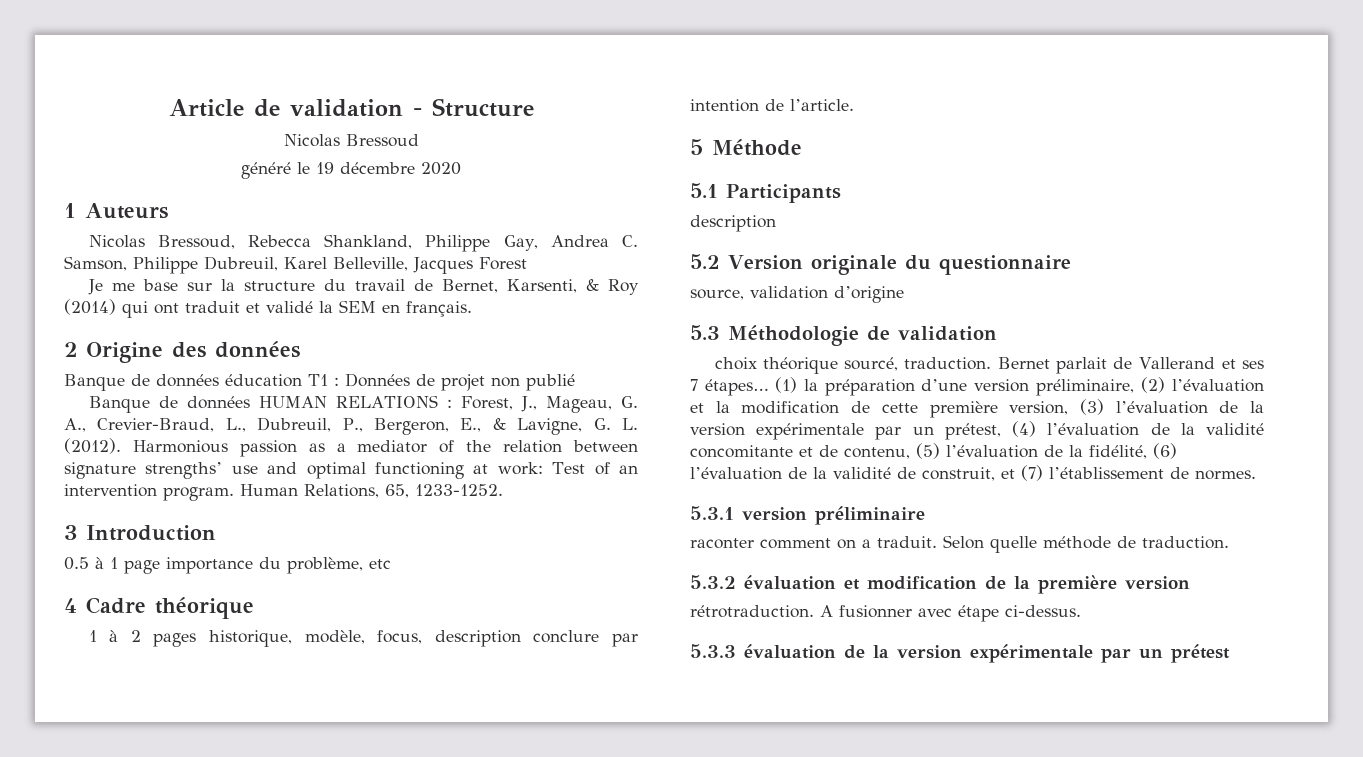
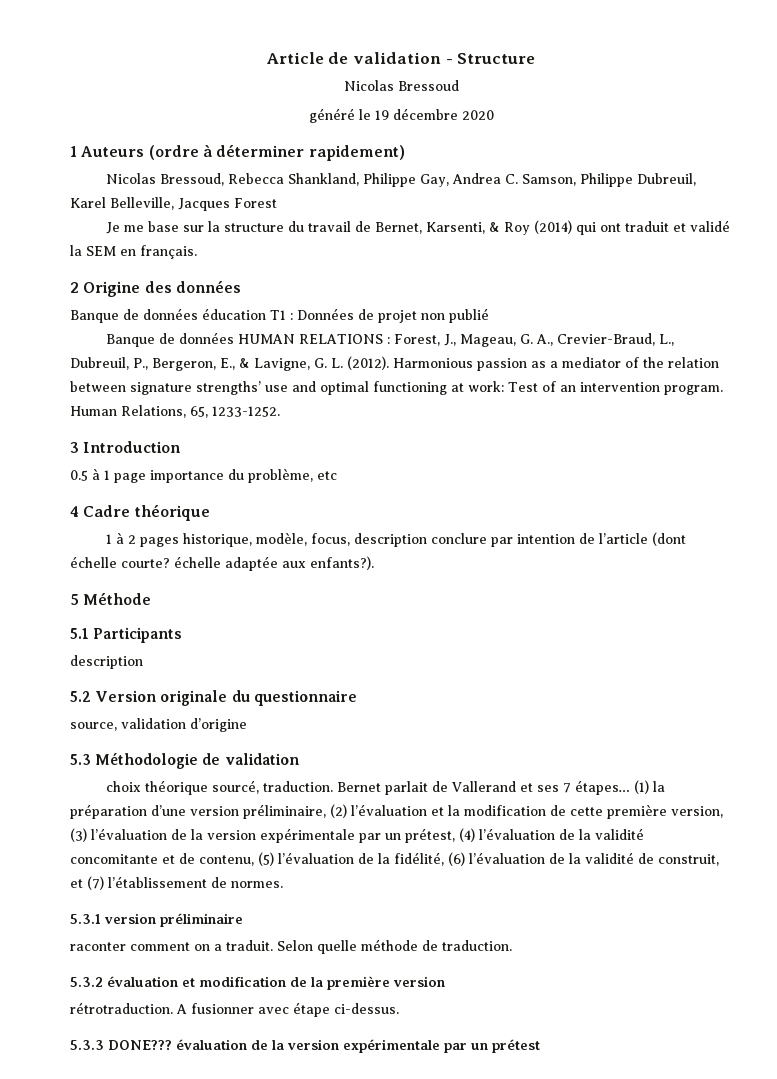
- 1 Auteurs
+ 1 Auteurs (ordre à déterminer rapidement)
- 1 à 2 pages historique, modèle, focus, description conclure par intention de l’article.
+ 1 à 2 pages historique, modèle, focus, description conclure par intention de l’article (dont échelle courte? échelle adaptée aux enfants?).
- 5.3.3 évaluation de la version expérimentale par un prétest
+ 5.3.3 DONE??? évaluation de la version expérimentale par un prétest

